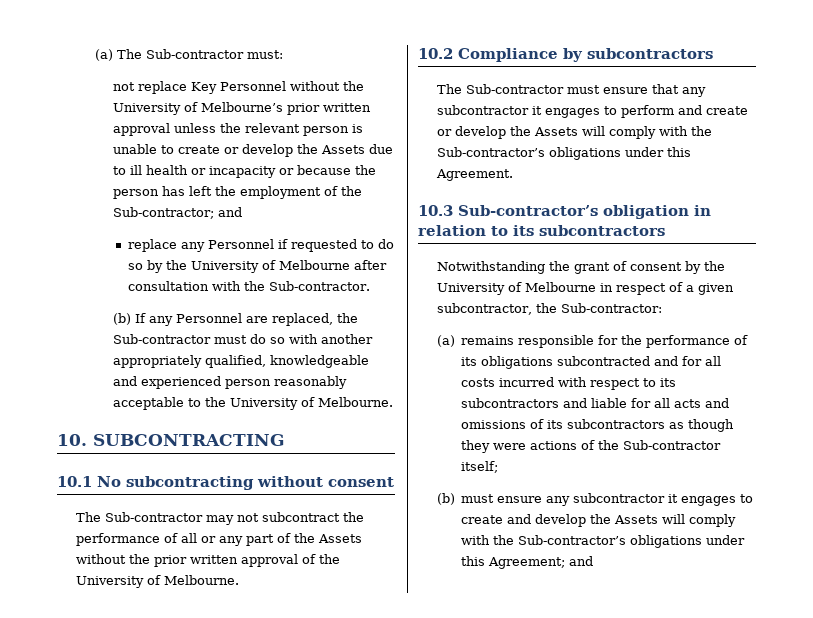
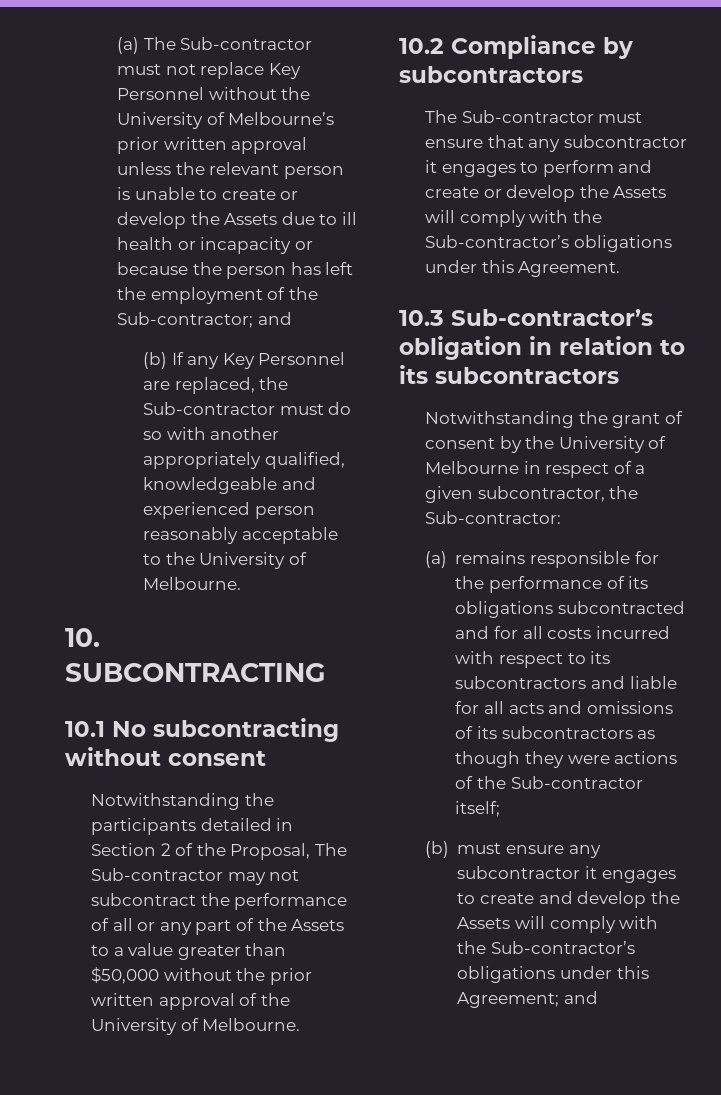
- (a) The Sub-contractor must:
- not replace Key Personnel without the University of Melbourne’s prior written approval unless the relevant person is unable to create or develop the Assets due to ill health or incapacity or because the person has left the employment of the Sub-contractor; and
+ (a) The Sub-contractor must not replace Key Personnel without the University of Melbourne’s prior written approval unless the relevant person is unable to create or develop the Assets due to ill health or incapacity or because the person has left the employment of the Sub-contractor; and
- replace any Personnel if requested to do so by the University of Melbourne after consultation with the Sub-contractor.
- (b) If any Personnel are replaced, the Sub-contractor must do so with another appropriately qualified, knowledgeable and experienced person reasonably acceptable to the University of Melbourne.
+ (b) If any Key Personnel are replaced, the Sub-contractor must do so with another appropriately qualified, knowledgeable and experienced person reasonably acceptable to the University of Melbourne.
- The Sub-contractor may not subcontract the performance of all or any part of the Assets without the prior written approval of the University of Melbourne.
+ Notwithstanding the participants detailed in Section 2 of the Proposal, The Sub-contractor may not subcontract the performance of all or any part of the Assets to a value greater than $50,000 without the prior written approval of the University of Melbourne.

